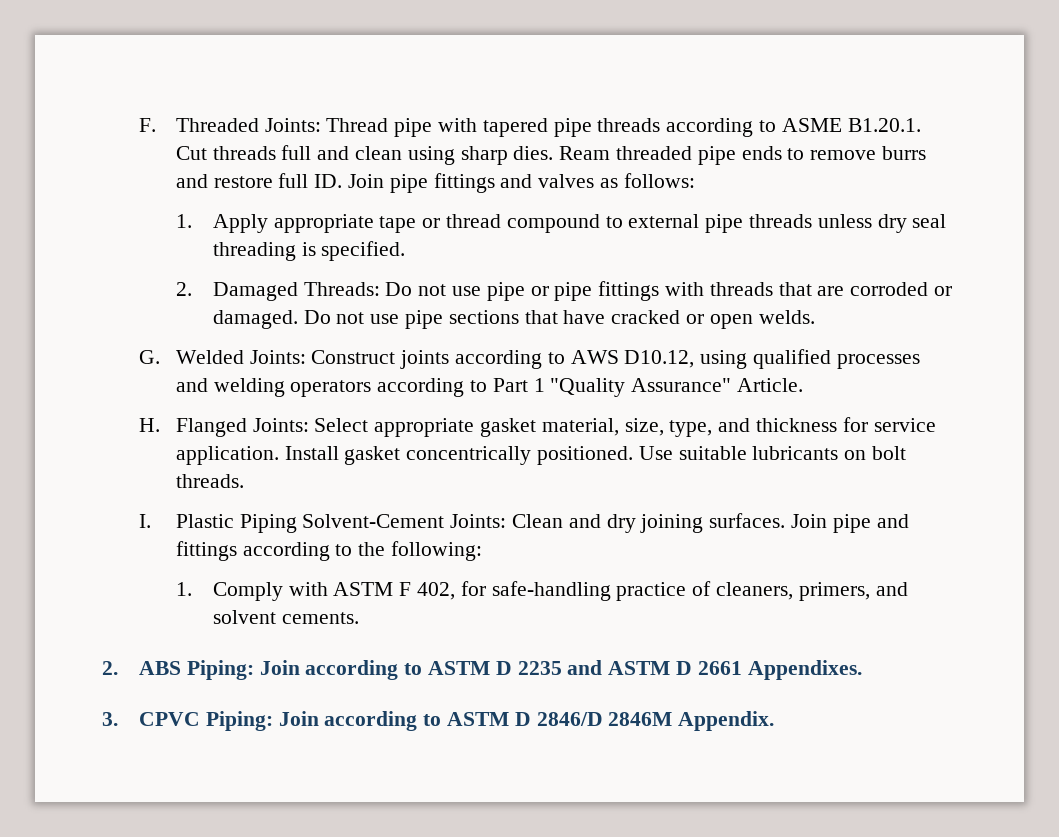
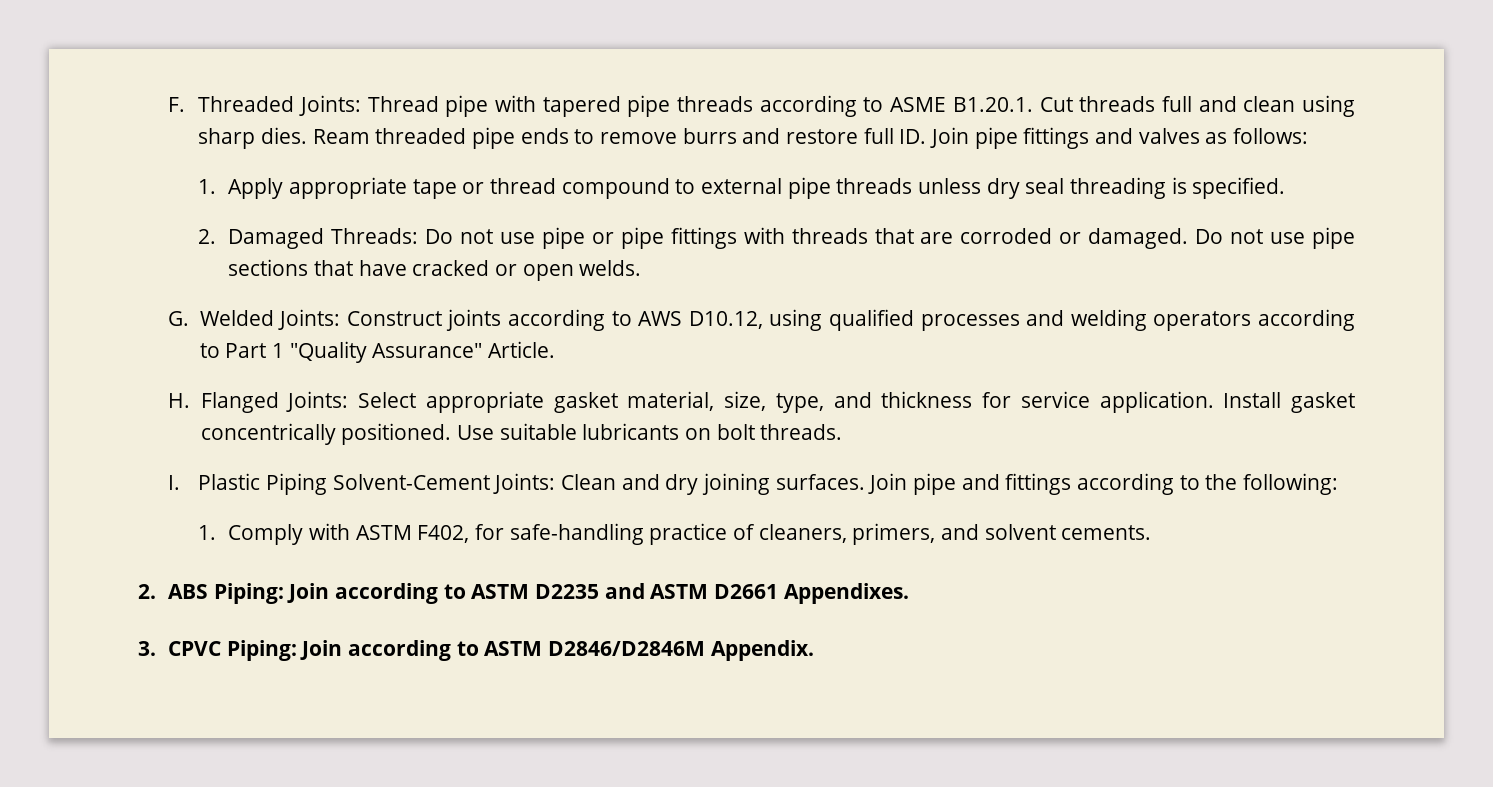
- 1. Comply with ASTM F 402, for safe-handling practice of cleaners, primers, and solvent cements.
+ 1. Comply with ASTM F402, for safe-handling practice of cleaners, primers, and solvent cements.
- 2. ABS Piping: Join according to ASTM D 2235 and ASTM D 2661 Appendixes.
+ 2. ABS Piping: Join according to ASTM D2235 and ASTM D2661 Appendixes.
- 3. CPVC Piping: Join according to ASTM D 2846/D 2846M Appendix.
+ 3. CPVC Piping: Join according to ASTM D2846/D2846M Appendix.

